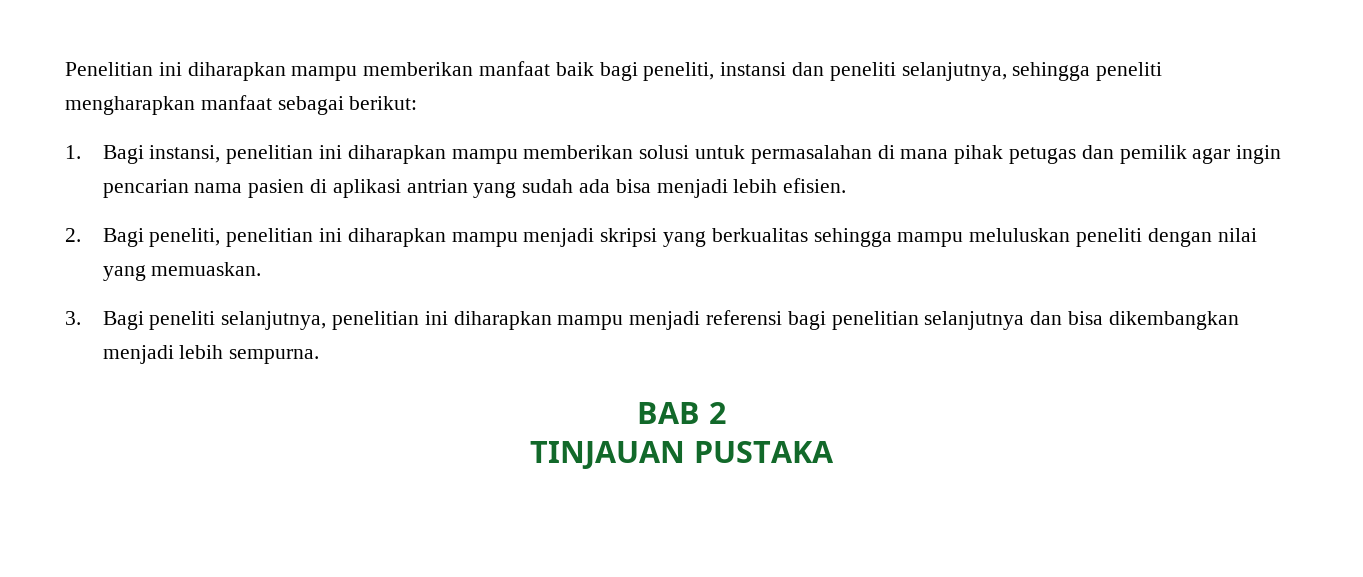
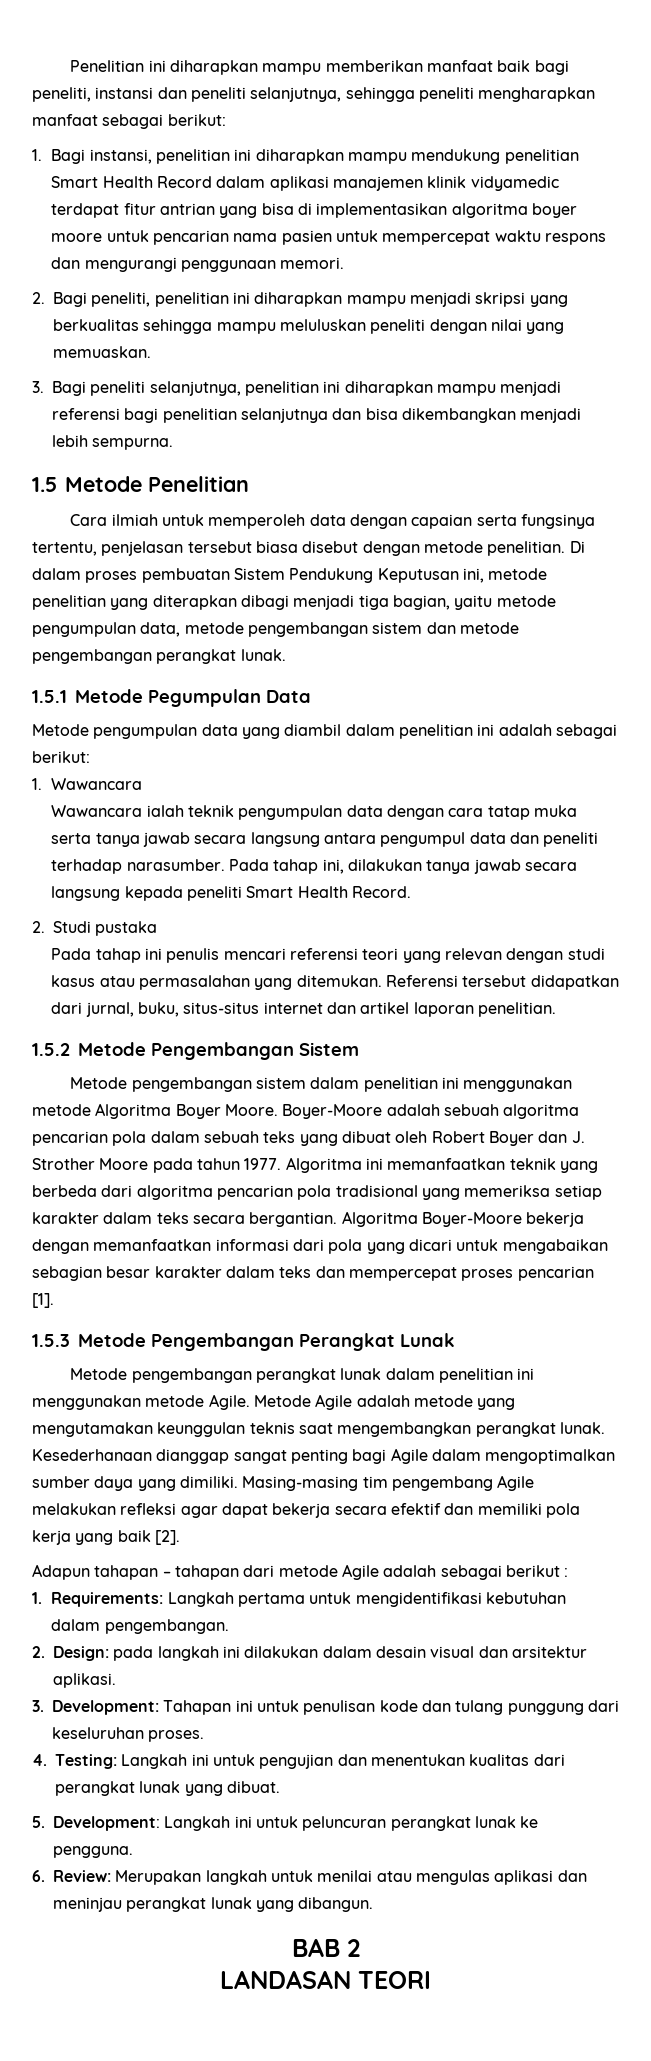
- 1. Bagi instansi, penelitian ini diharapkan mampu memberikan solusi untuk permasalahan di mana pihak petugas dan pemilik agar ingin pencarian nama pasien di aplikasi antrian yang sudah ada bisa menjadi lebih efisien.
+ 1. Bagi instansi, penelitian ini diharapkan mampu mendukung penelitian Smart Health Record dalam aplikasi manajemen klinik vidyamedic terdapat fitur antrian yang bisa di implementasikan algoritma boyer moore untuk pencarian nama pasien untuk mempercepat waktu respons dan mengurangi penggunaan memori.
+ 1.5 Metode Penelitian
+ Cara ilmiah untuk memperoleh data dengan capaian serta fungsinya tertentu, penjelasan tersebut biasa disebut dengan metode penelitian. Di dalam proses pembuatan Sistem Pendukung Keputusan ini, metode penelitian yang diterapkan dibagi menjadi tiga bagian, yaitu metode pengumpulan data, metode pengembangan sistem dan metode pengembangan perangkat lunak.
+ 1.5.1 Metode Pegumpulan Data
+ Metode pengumpulan data yang diambil dalam penelitian ini adalah sebagai berikut:
+ 1. Wawancara
+ Wawancara ialah teknik pengumpulan data dengan cara tatap muka serta tanya jawab secara langsung antara pengumpul data dan peneliti terhadap narasumber. Pada tahap ini, dilakukan tanya jawab secara langsung kepada peneliti Smart Health Record.
+ 2. Studi pustaka
+ Pada tahap ini penulis mencari referensi teori yang relevan dengan studi kasus atau permasalahan yang ditemukan. Referensi tersebut didapatkan dari jurnal, buku, situs-situs internet dan artikel laporan penelitian.
+ 1.5.2 Metode Pengembangan Sistem
+ Metode pengembangan sistem dalam penelitian ini menggunakan metode Algoritma Boyer Moore. Boyer-Moore adalah sebuah algoritma pencarian pola dalam sebuah teks yang dibuat oleh Robert Boyer dan J. Strother Moore pada tahun 1977. Algoritma ini memanfaatkan teknik yang berbeda dari algoritma pencarian pola tradisional yang memeriksa setiap karakter dalam teks secara bergantian. Algoritma Boyer-Moore bekerja dengan memanfaatkan informasi dari pola yang dicari untuk mengabaikan sebagian besar karakter dalam teks dan mempercepat proses pencarian [1].
+ 1.5.3 Metode Pengembangan Perangkat Lunak
+ Metode pengembangan perangkat lunak dalam penelitian ini menggunakan metode Agile. Metode Agile adalah metode yang mengutamakan keunggulan teknis saat mengembangkan perangkat lunak. Kesederhanaan dianggap sangat penting bagi Agile dalam mengoptimalkan sumber daya yang dimiliki. Masing-masing tim pengembang Agile melakukan refleksi agar dapat bekerja secara efektif dan memiliki pola kerja yang baik [2].
+ Adapun tahapan – tahapan dari metode Agile adalah sebagai berikut :
+ 1. Requirements: Langkah pertama untuk mengidentifikasi kebutuhan dalam pengembangan.
+ 2. Design: pada langkah ini dilakukan dalam desain visual dan arsitektur aplikasi.
+ 3. Development: Tahapan ini untuk penulisan kode dan tulang punggung dari keseluruhan proses.
+ 4. Testing: Langkah ini untuk pengujian dan menentukan kualitas dari perangkat lunak yang dibuat.
+ 5. Development: Langkah ini untuk peluncuran perangkat lunak ke pengguna.
+ 6. Review: Merupakan langkah untuk menilai atau mengulas aplikasi dan meninjau perangkat lunak yang dibangun.
- TINJAUAN PUSTAKA
+ LANDASAN TEORI

